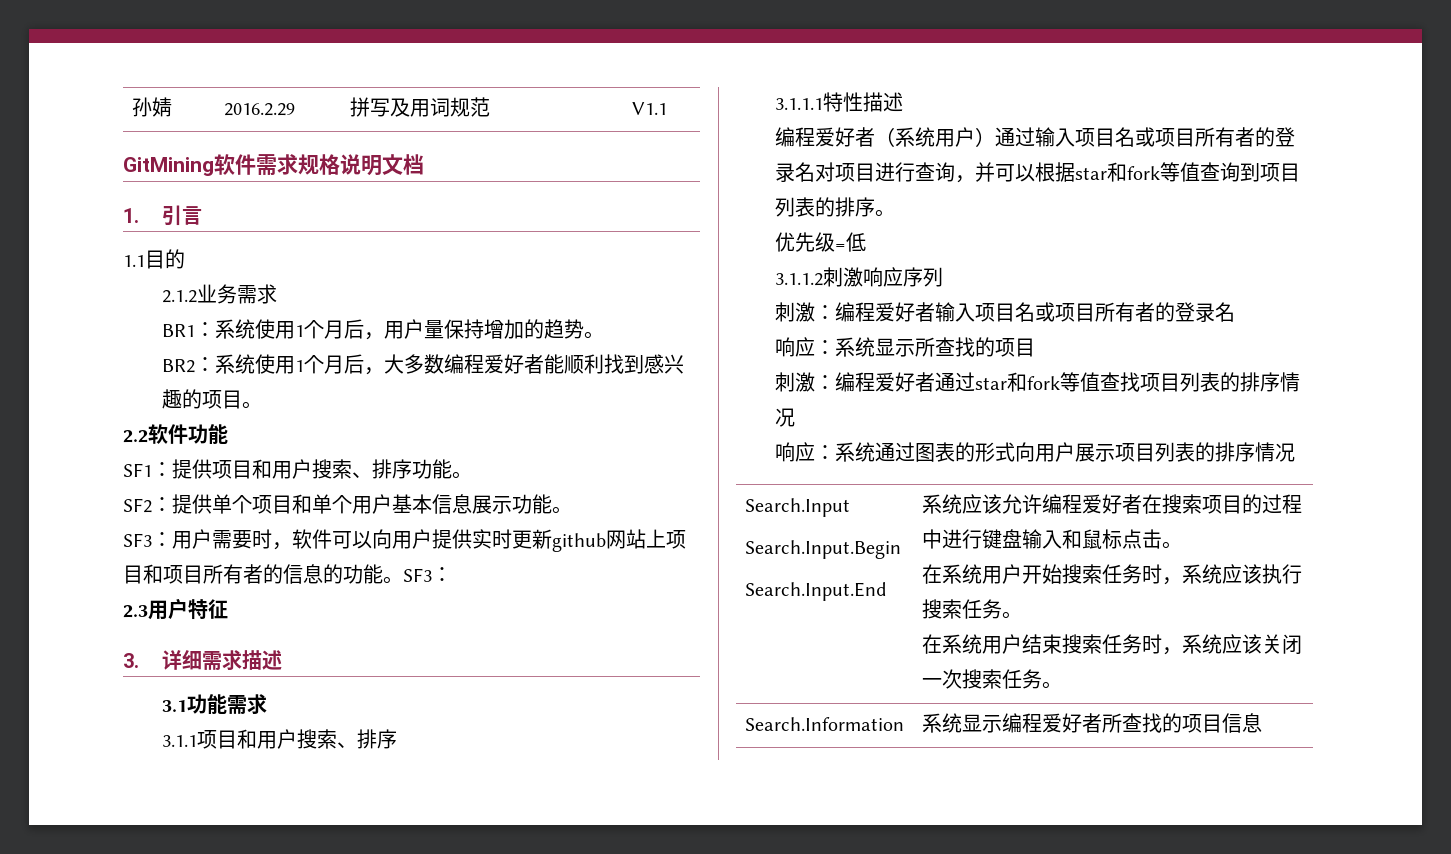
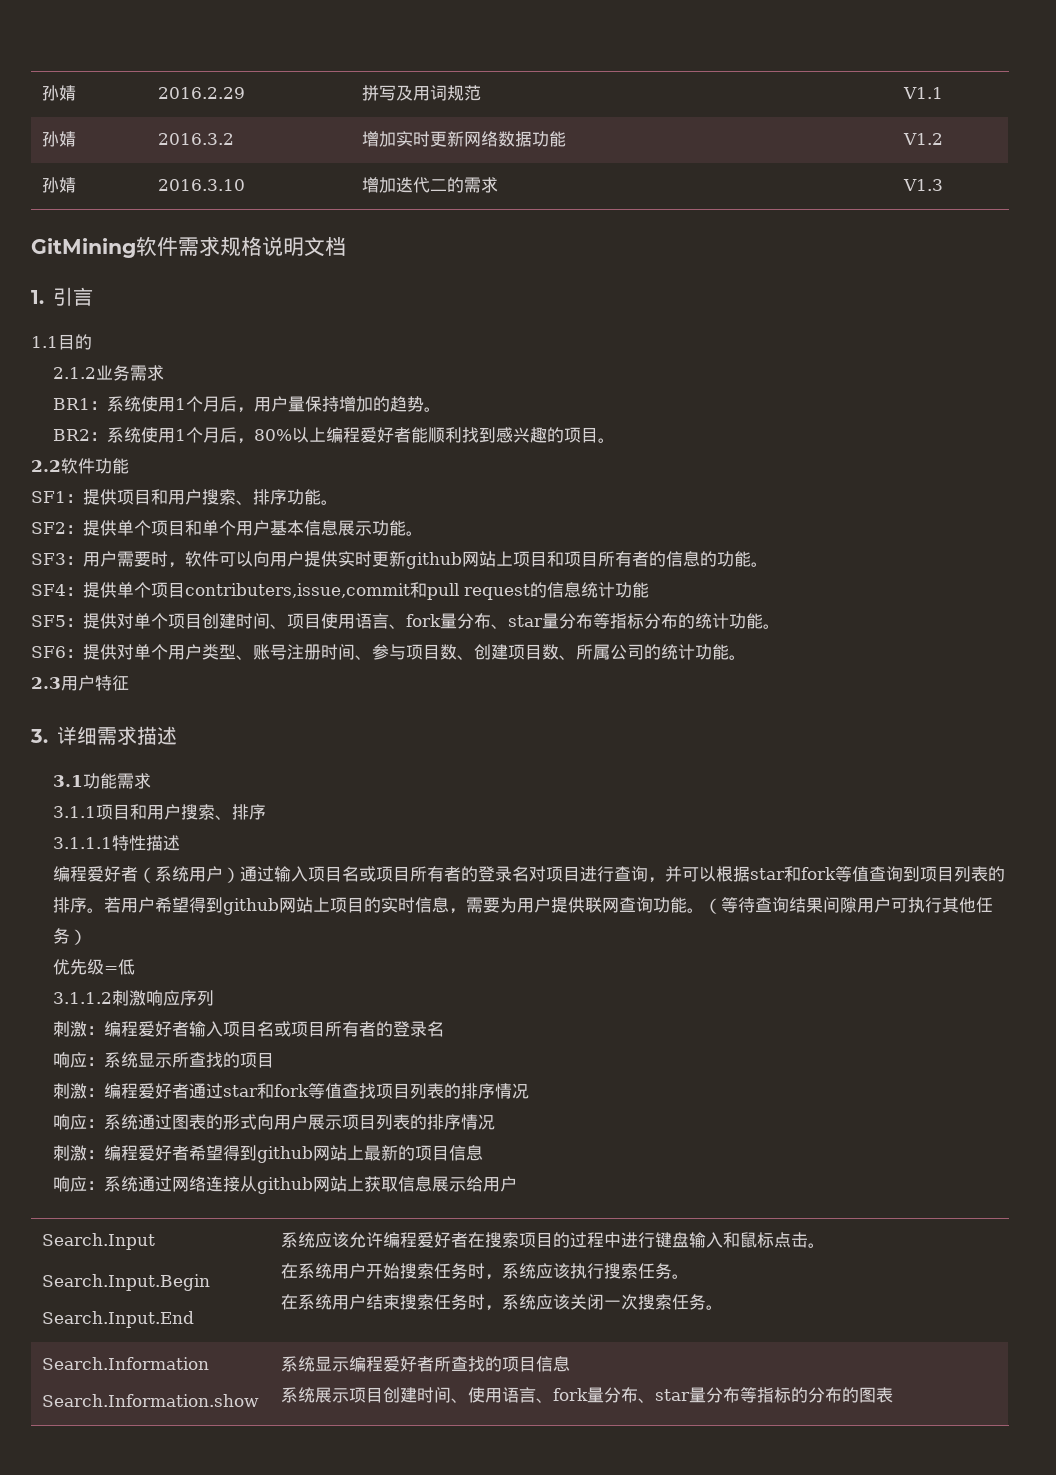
+ 孙婧 | 2016.3.2 | 增加实时更新网络数据功能 | V1.2
+ 孙婧 | 2016.3.10 | 增加迭代二的需求 | V1.3
- BR2：系统使用1个月后，大多数编程爱好者能顺利找到感兴趣的项目。
+ BR2：系统使用1个月后，80%以上编程爱好者能顺利找到感兴趣的项目。
- SF3：用户需要时，软件可以向用户提供实时更新github网站上项目和项目所有者的信息的功能。SF3：
+ SF3：用户需要时，软件可以向用户提供实时更新github网站上项目和项目所有者的信息的功能。
+ SF4：提供单个项目contributers,issue,commit和pull request的信息统计功能
+ SF5：提供对单个项目创建时间、项目使用语言、fork量分布、star量分布等指标分布的统计功能。
+ SF6：提供对单个用户类型、账号注册时间、参与项目数、创建项目数、所属公司的统计功能。
+ 若用户希望得到github网站上项目的实时信息，需要为用户提供联网查询功能。（等待查询结果间隙用户可执行其他任务）
+ 刺激：编程爱好者希望得到github网站上最新的项目信息
+ 响应：系统通过网络连接从github网站上获取信息展示给用户
- Search.Information | 系统显示编程爱好者所查找的项目信息
+ Search.Information
+ Search.Information.show | 系统显示编程爱好者所查找的项目信息
+ 系统展示项目创建时间、使用语言、fork量分布、star量分布等指标的分布的图表

